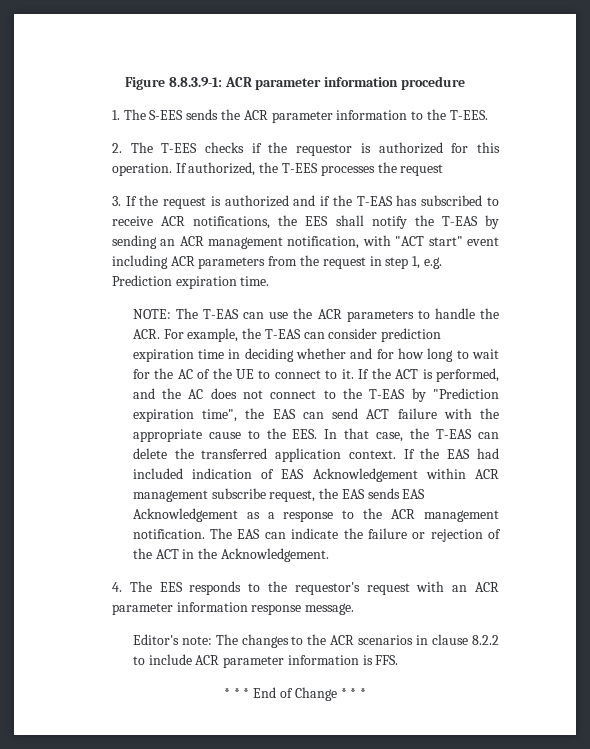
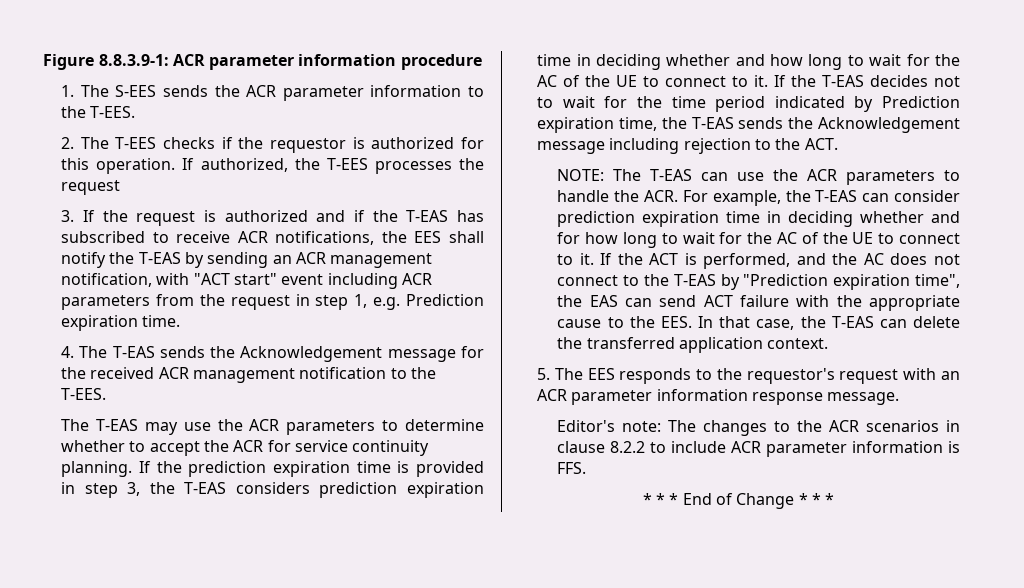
+ 4. The T-EAS sends the Acknowledgement message for the received ACR management notification to the T-EES.
+ The T-EAS may use the ACR parameters to determine whether to accept the ACR for service continuity planning. If the prediction expiration time is provided in step 3, the T-EAS considers prediction expiration time in deciding whether and how long to wait for the AC of the UE to connect to it. If the T-EAS decides not to wait for the time period indicated by Prediction expiration time, the T-EAS sends the Acknowledgement message including rejection to the ACT.
- If the ACT is performed, and the AC does not connect to the T-EAS by "Prediction expiration time", the EAS can send ACT failure with the appropriate cause to the EES. In that case, the T-EAS can delete the transferred application context. If the EAS had included indication of EAS Acknowledgement within ACR management subscribe request, the EAS sends EAS Acknowledgement as a response to the ACR management notification. The EAS can indicate the failure or rejection of the ACT in the Acknowledgement.
- 4. The EES responds to the requestor's request with an ACR parameter information response message.
+ If the ACT is performed, and the AC does not connect to the T-EAS by "Prediction expiration time", the EAS can send ACT failure with the appropriate cause to the EES. In that case, the T-EAS can delete the transferred application context.
+ 5. The EES responds to the requestor's request with an ACR parameter information response message.

